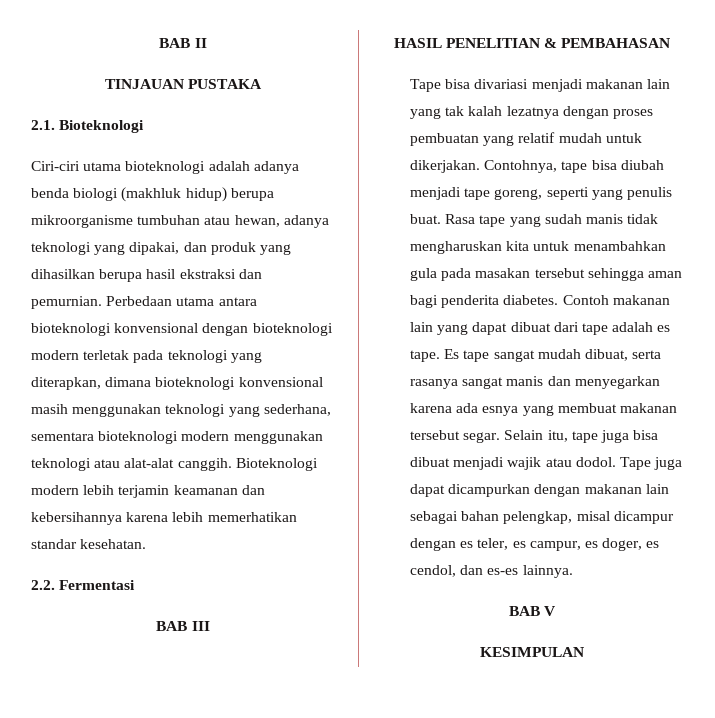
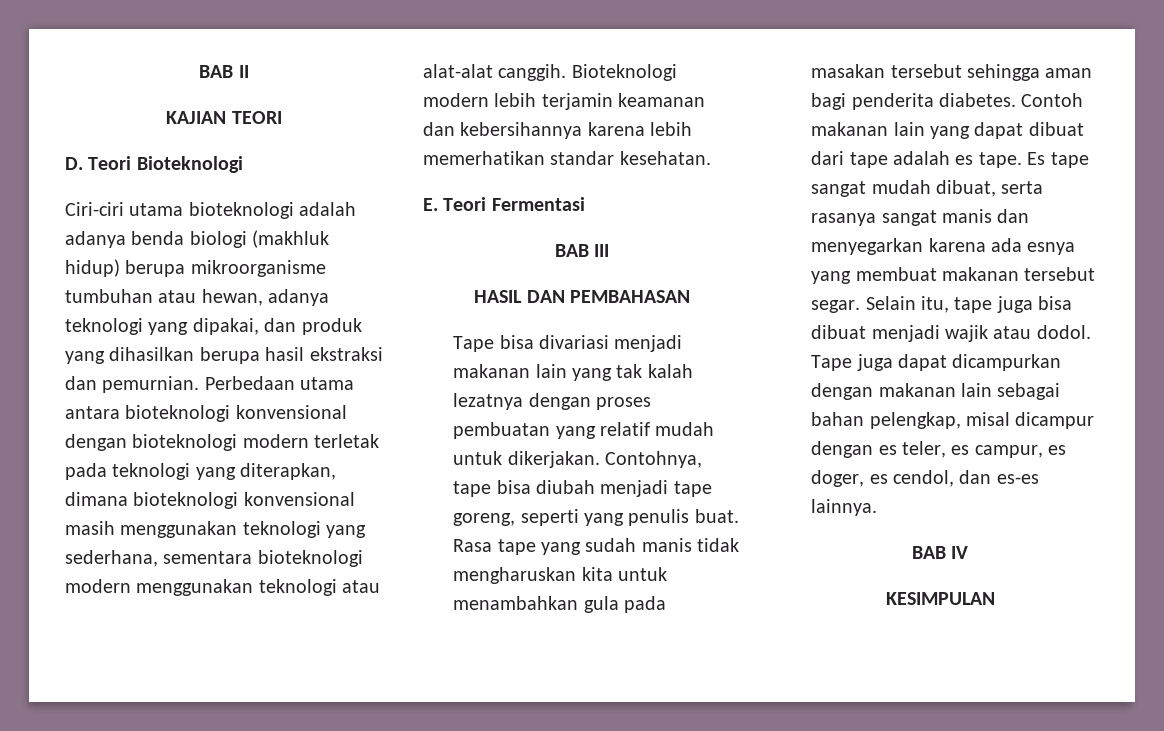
- TINJAUAN PUSTAKA
- 2.1. Bioteknologi
+ KAJIAN TEORI
+ D. Teori Bioteknologi
- 2.2. Fermentasi
+ E. Teori Fermentasi
- HASIL PENELITIAN & PEMBAHASAN
+ HASIL DAN PEMBAHASAN
- BAB V
+ BAB IV

